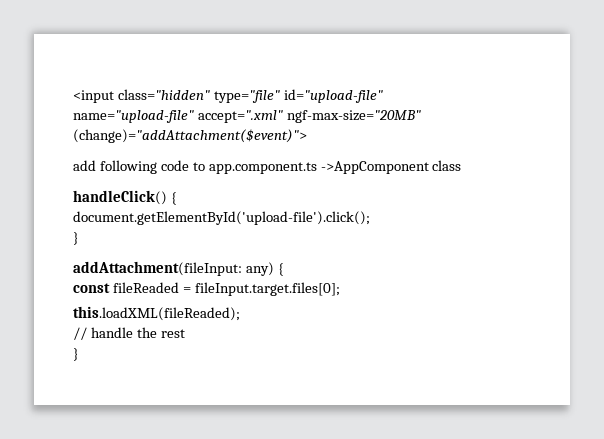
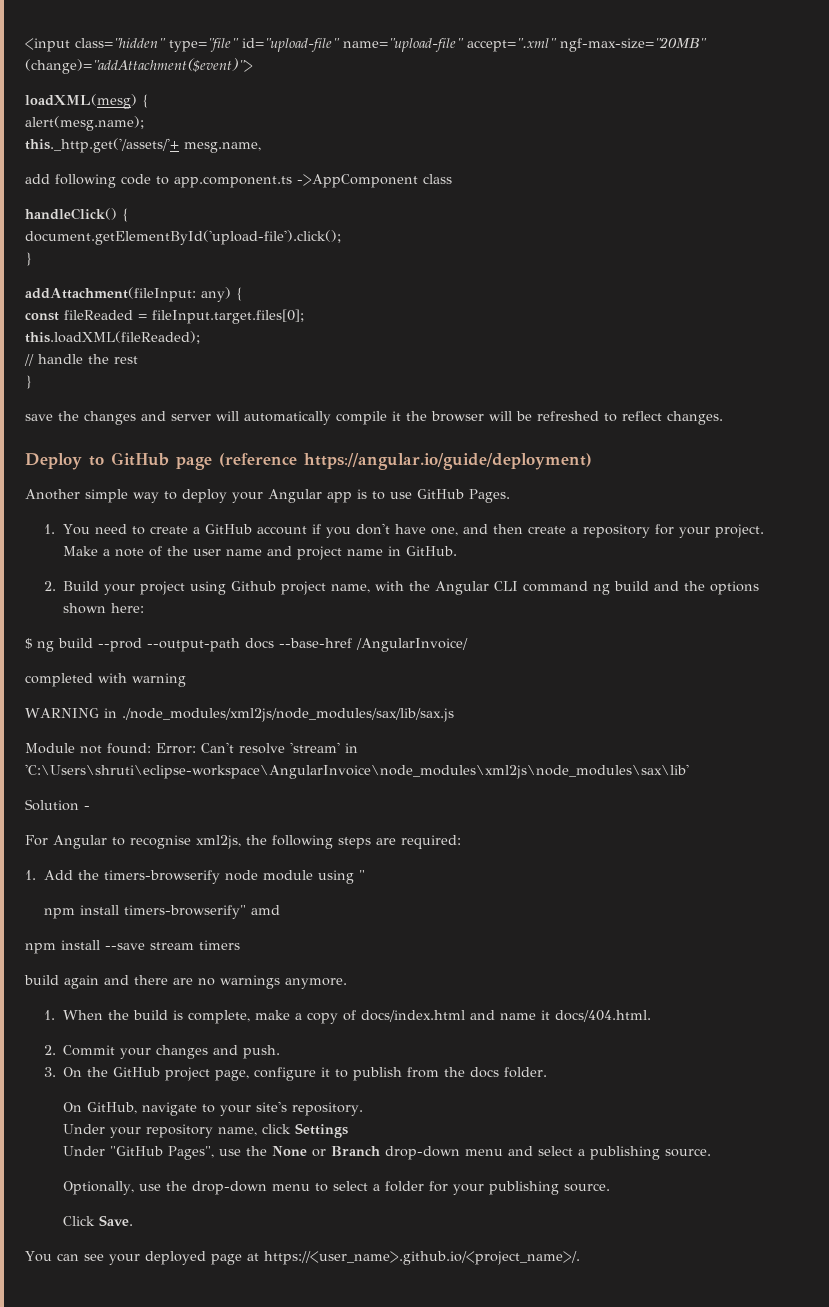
+ loadXML(mesg) {
+ alert(mesg.name);
+ this._http.get('/assets/'+ mesg.name,
+ save the changes and server will automatically compile it the browser will be refreshed to reflect changes.
+ Deploy to GitHub page (reference https://angular.io/guide/deployment)
+ Another simple way to deploy your Angular app is to use GitHub Pages.
+ 1. You need to create a GitHub account if you don't have one, and then create a repository for your project. Make a note of the user name and project name in GitHub.
+ 2. Build your project using Github project name, with the Angular CLI command ng build and the options shown here:
+ $ ng build --prod --output-path docs --base-href /AngularInvoice/
+ completed with warning
+ WARNING in ./node_modules/xml2js/node_modules/sax/lib/sax.js
+ Module not found: Error: Can't resolve 'stream' in 'C:\Users\shruti\eclipse-workspace\AngularInvoice\node_modules\xml2js\node_modules\sax\lib'
+ Solution -
+ For Angular to recognise xml2js, the following steps are required:
+ 1. Add the timers-browserify node module using "
+ npm install timers-browserify" amd
+ npm install --save stream timers
+ build again and there are no warnings anymore.
+ 1. When the build is complete, make a copy of docs/index.html and name it docs/404.html.
+ 2. Commit your changes and push.
+ 3. On the GitHub project page, configure it to publish from the docs folder.
+ On GitHub, navigate to your site's repository.
+ Under your repository name, click Settings
+ Under "GitHub Pages", use the None or Branch drop-down menu and select a publishing source.
+ Optionally, use the drop-down menu to select a folder for your publishing source.
+ Click Save.
+ You can see your deployed page at https://<user_name>.github.io/<project_name>/.

